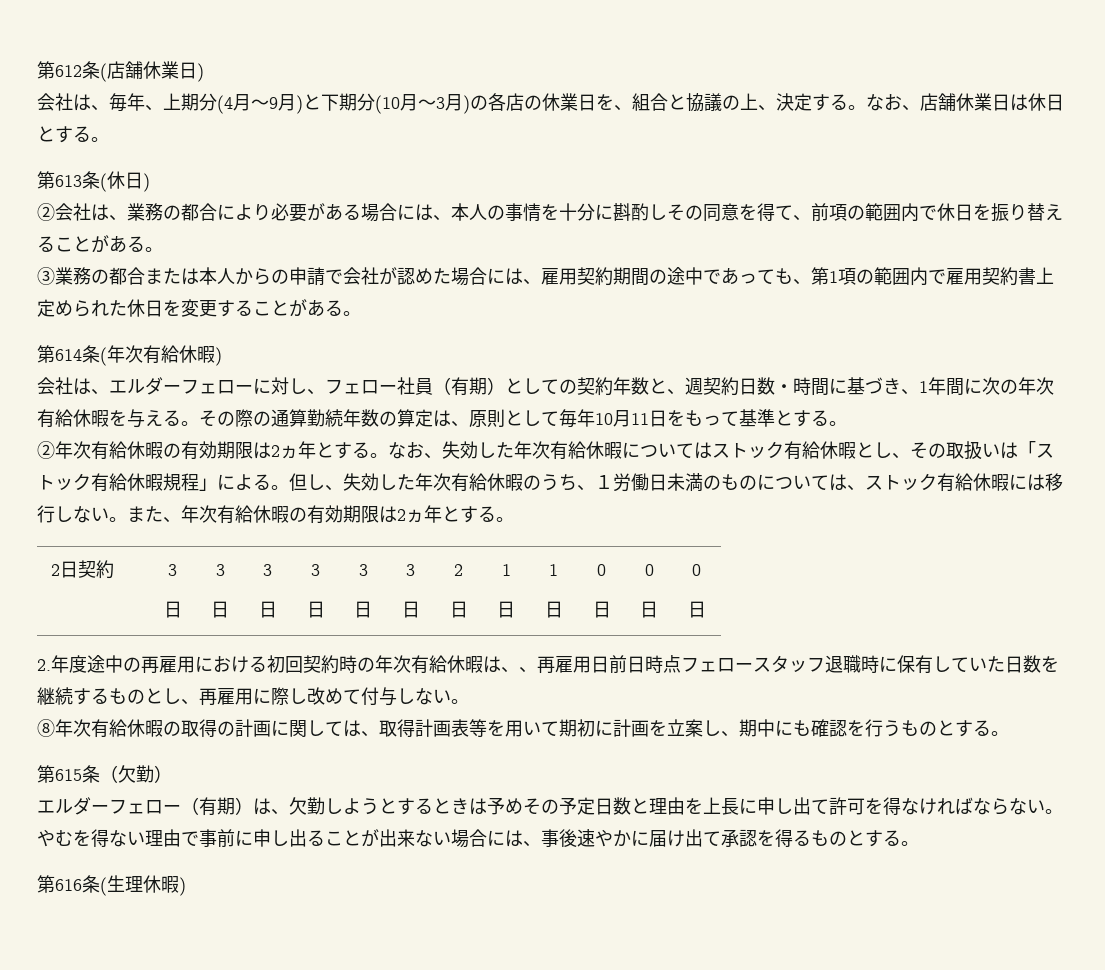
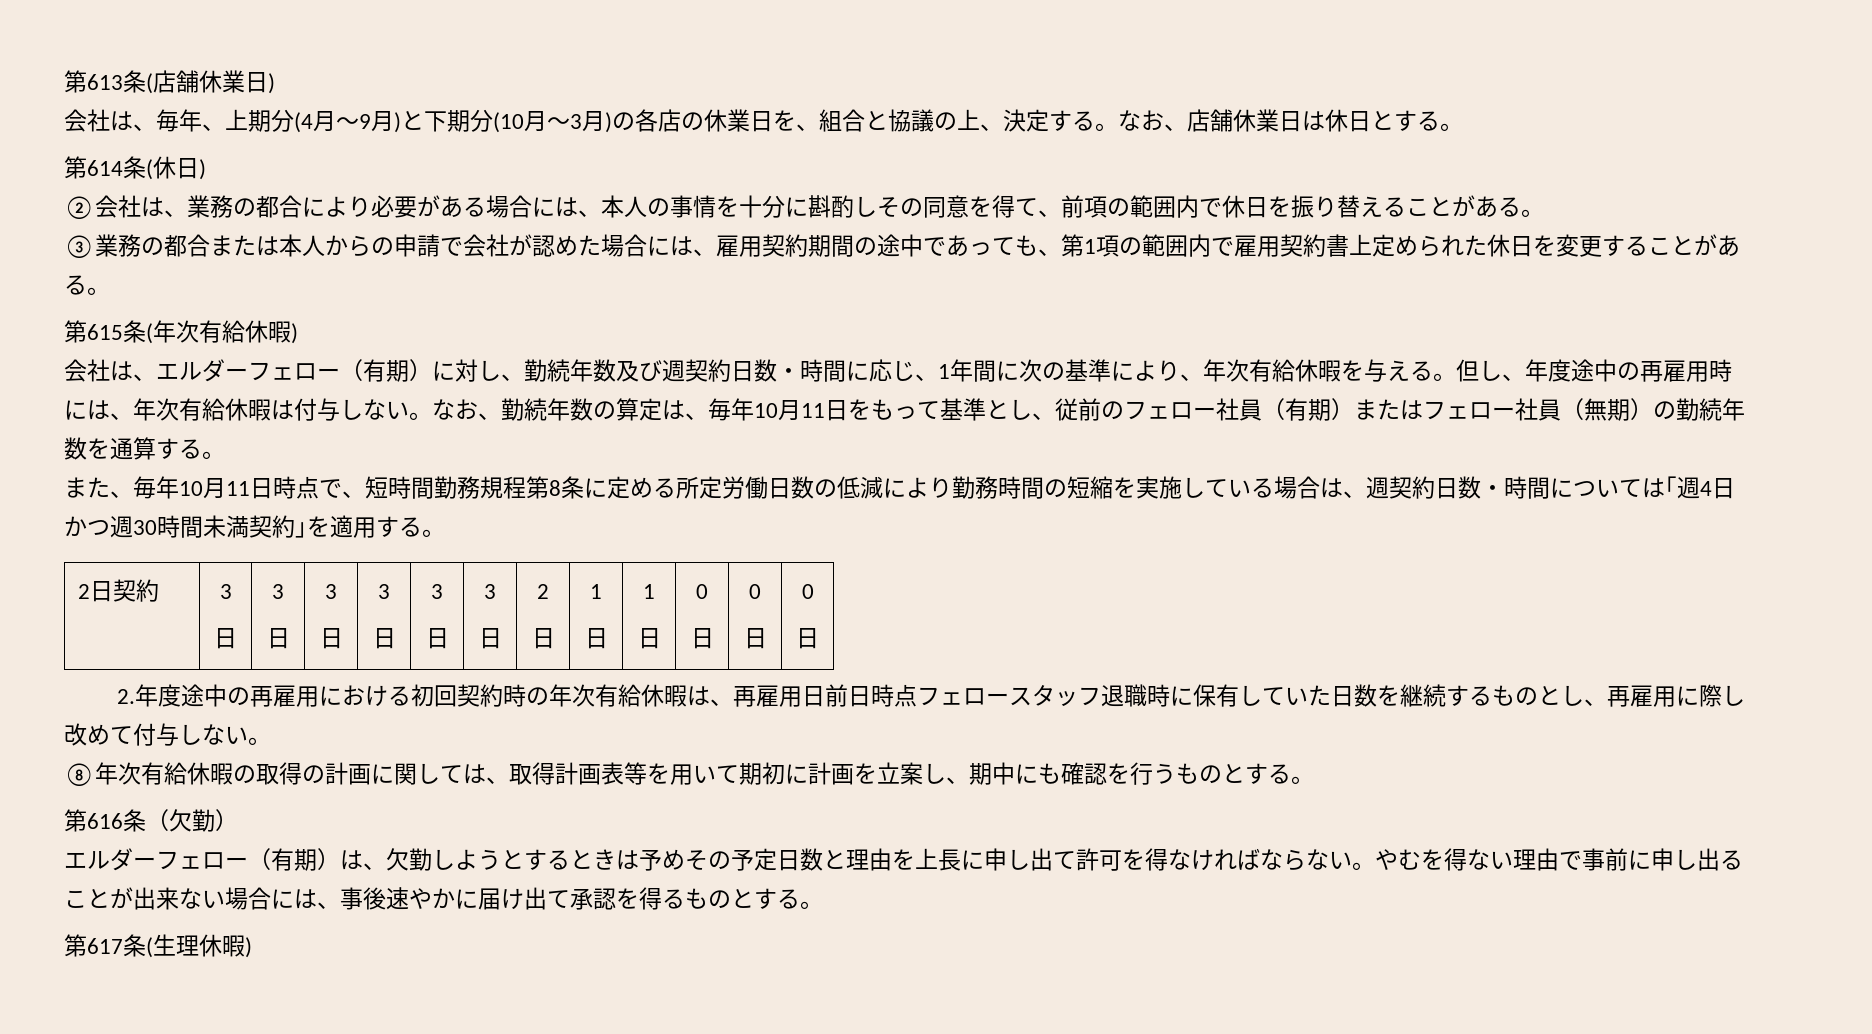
- 第612条(店舗休業日)
+ 第613条(店舗休業日)
- 第613条(休日)
+ 第614条(休日)
- 第614条(年次有給休暇)
+ 第615条(年次有給休暇)
- 会社は、エルダーフェローに対し、フェロー社員（有期）としての契約年数と、週契約日数・時間に基づき、1年間に次の年次有給休暇を与える。
+ 会社は、エルダーフェロー（有期）に対し、勤続年数及び週契約日数・時間に応じ、1年間に次の基準により、年次有給休暇を与える。
- その際の通算勤続年数の算定は、原則として毎年10月11日をもって基準とする。
- ②年次有給休暇の有効期限は2ヵ年とする。なお、失効した年次有給休暇についてはストック有給休暇とし、その取扱いは「ストック有給休暇規程」による。但し、失効した年次有給休暇のうち、１労働日未満のものについては、ストック有給休暇には移行しない。また、年次有給休暇の有効期限は2ヵ年とする。
+ 但し、年度途中の再雇用時には、年次有給休暇は付与しない。なお、勤続年数の算定は、毎年10月11日をもって基準とし、従前のフェロー社員（有期）またはフェロー社員（無期）の勤続年数を通算する。
+ また、毎年10月11日時点で、短時間勤務規程第8条に定める所定労働日数の低減により勤務時間の短縮を実施している場合は、週契約日数・時間については｢週4日かつ週30時間未満契約｣を適用する。
- 2.年度途中の再雇用における初回契約時の年次有給休暇は、、再雇用日前日時点フェロースタッフ退職時に保有していた日数を継続するものとし、再雇用に際し改めて付与しない。
+ 2.年度途中の再雇用における初回契約時の年次有給休暇は、再雇用日前日時点フェロースタッフ退職時に保有していた日数を継続するものとし、再雇用に際し改めて付与しない。
- 第615条（欠勤）
+ 第616条（欠勤）
- 第616条(生理休暇)
+ 第617条(生理休暇)

